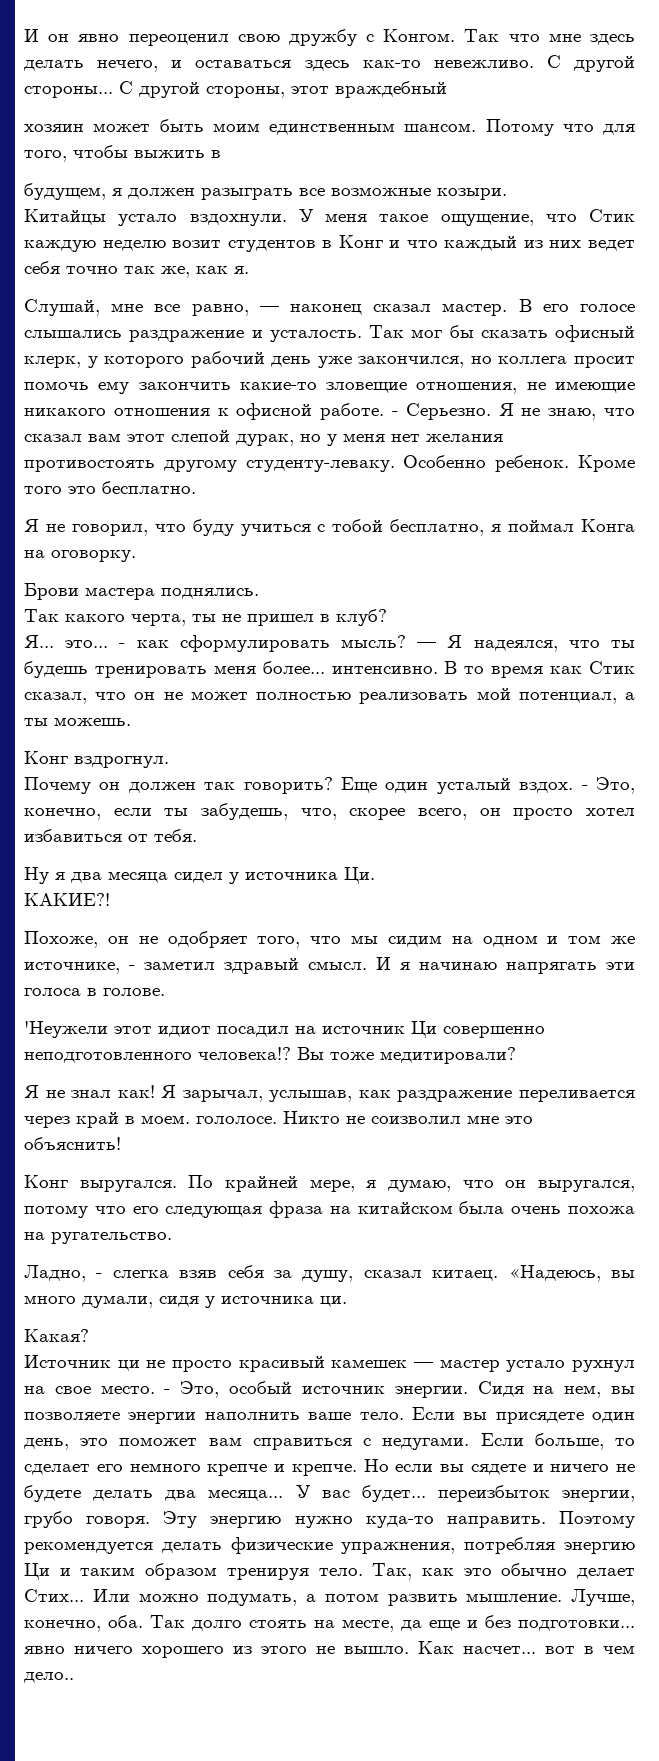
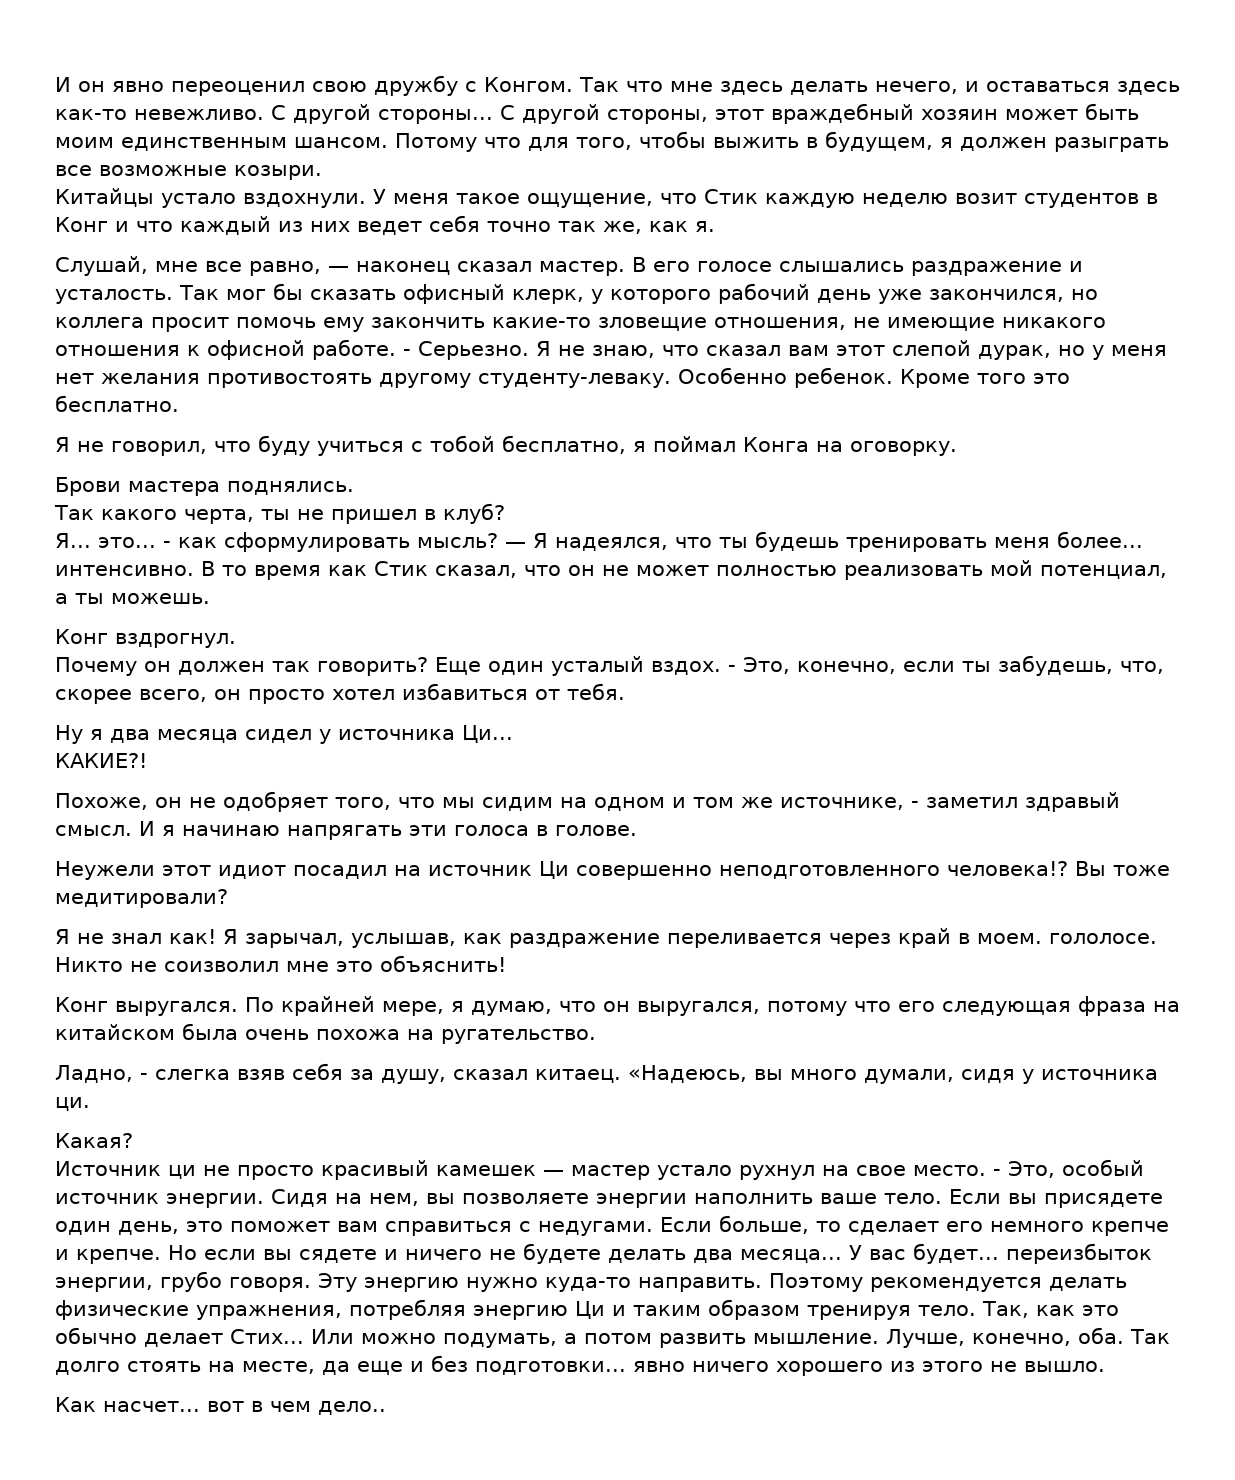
- С другой стороны, этот враждебный
- хозяин может быть моим единственным шансом.
+ С другой стороны, этот враждебный хозяин может быть моим единственным шансом.
- Потому что для того, чтобы выжить в
- будущем, я должен разыграть все возможные козыри.
+ Потому что для того, чтобы выжить в будущем, я должен разыграть все возможные козыри.
- Ну я два месяца сидел у источника Ци.
+ Ну я два месяца сидел у источника Ци...
- 'Неужели этот идиот посадил на источник Ци совершенно неподготовленного человека!?
+ Неужели этот идиот посадил на источник Ци совершенно неподготовленного человека!?
- Так долго стоять на месте, да еще и без подготовки... явно ничего хорошего из этого не вышло. Как насчет... вот в чем дело..
+ Так долго стоять на месте, да еще и без подготовки... явно ничего хорошего из этого не вышло.
+ Как насчет... вот в чем дело..

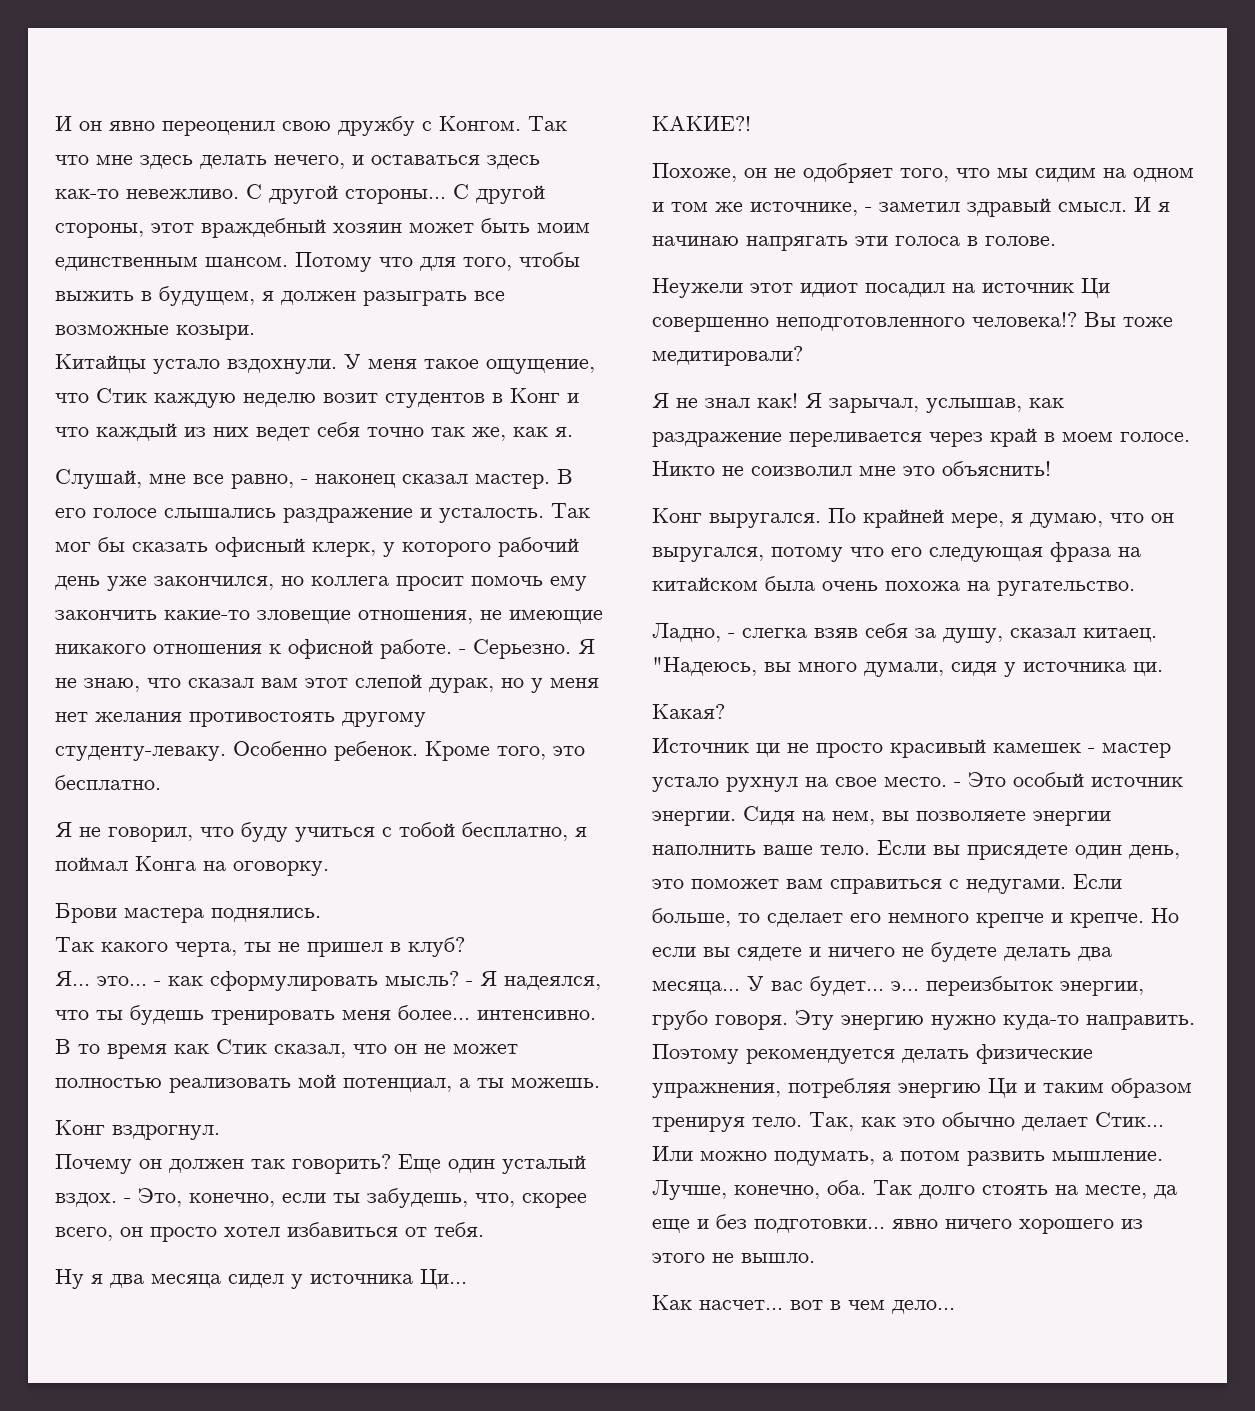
- Слушай, мне все равно, — наконец сказал мастер.
+ Слушай, мне все равно, - наконец сказал мастер.
- Кроме того это бесплатно.
+ Кроме того, это бесплатно.
- — Я надеялся, что ты будешь тренировать меня более... интенсивно.
+ - Я надеялся, что ты будешь тренировать меня более... интенсивно.
- Я зарычал, услышав, как раздражение переливается через край в моем. гололосе.
+ Я зарычал, услышав, как раздражение переливается через край в моем голосе.
- «Надеюсь, вы много думали, сидя у источника ци.
+ "Надеюсь, вы много думали, сидя у источника ци.
- Источник ци не просто красивый камешек — мастер устало рухнул на свое место.
+ Источник ци не просто красивый камешек - мастер устало рухнул на свое место.
- - Это, особый источник энергии.
+ - Это особый источник энергии.
- У вас будет... переизбыток энергии, грубо говоря.
+ У вас будет... э... переизбыток энергии, грубо говоря.
- Так, как это обычно делает Стих...
+ Так, как это обычно делает Стик...
- Как насчет... вот в чем дело..
+ Как насчет... вот в чем дело...

